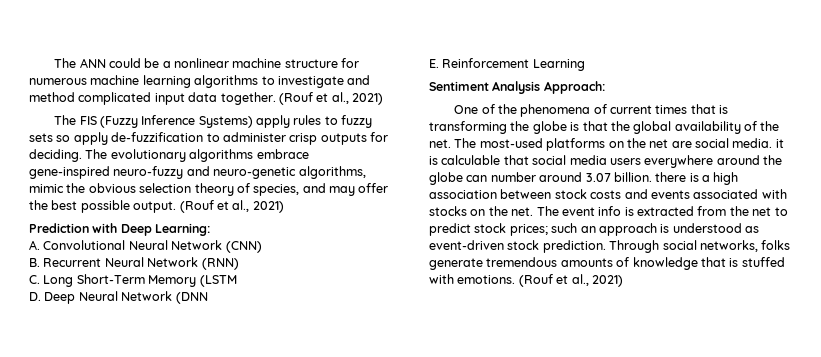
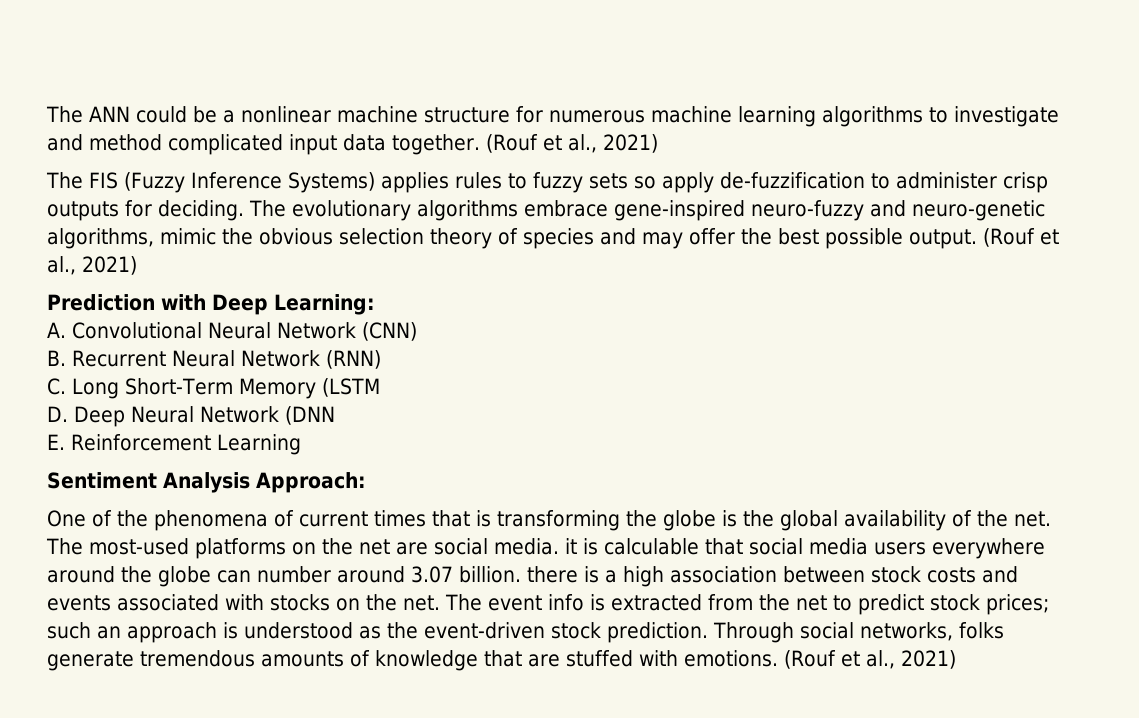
- The FIS (Fuzzy Inference Systems) apply rules to fuzzy sets so apply de-fuzzification to administer crisp outputs for deciding.
+ The FIS (Fuzzy Inference Systems) applies rules to fuzzy sets so apply de-fuzzification to administer crisp outputs for deciding.
- The evolutionary algorithms embrace gene-inspired neuro-fuzzy and neuro-genetic algorithms, mimic the obvious selection theory of species, and may offer the best possible output.
+ The evolutionary algorithms embrace gene-inspired neuro-fuzzy and neuro-genetic algorithms, mimic the obvious selection theory of species and may offer the best possible output.
- One of the phenomena of current times that is transforming the globe is that the global availability of the net.
+ One of the phenomena of current times that is transforming the globe is the global availability of the net.
- The event info is extracted from the net to predict stock prices; such an approach is understood as event-driven stock prediction.
+ The event info is extracted from the net to predict stock prices; such an approach is understood as the event-driven stock prediction.
- Through social networks, folks generate tremendous amounts of knowledge that is stuffed with emotions.
+ Through social networks, folks generate tremendous amounts of knowledge that are stuffed with emotions.

